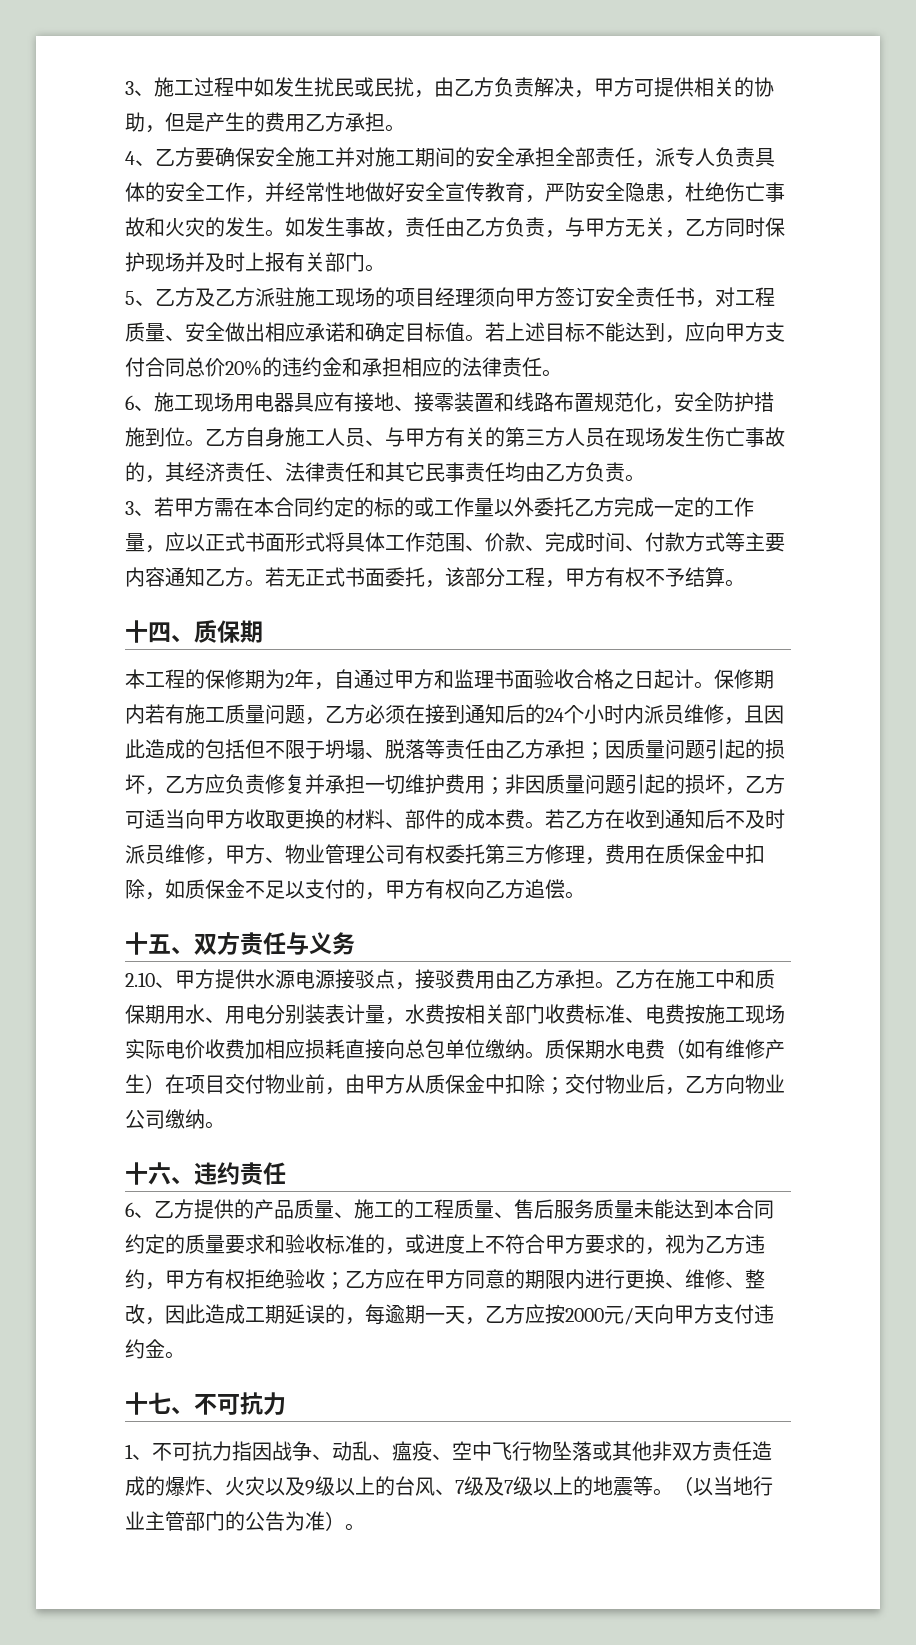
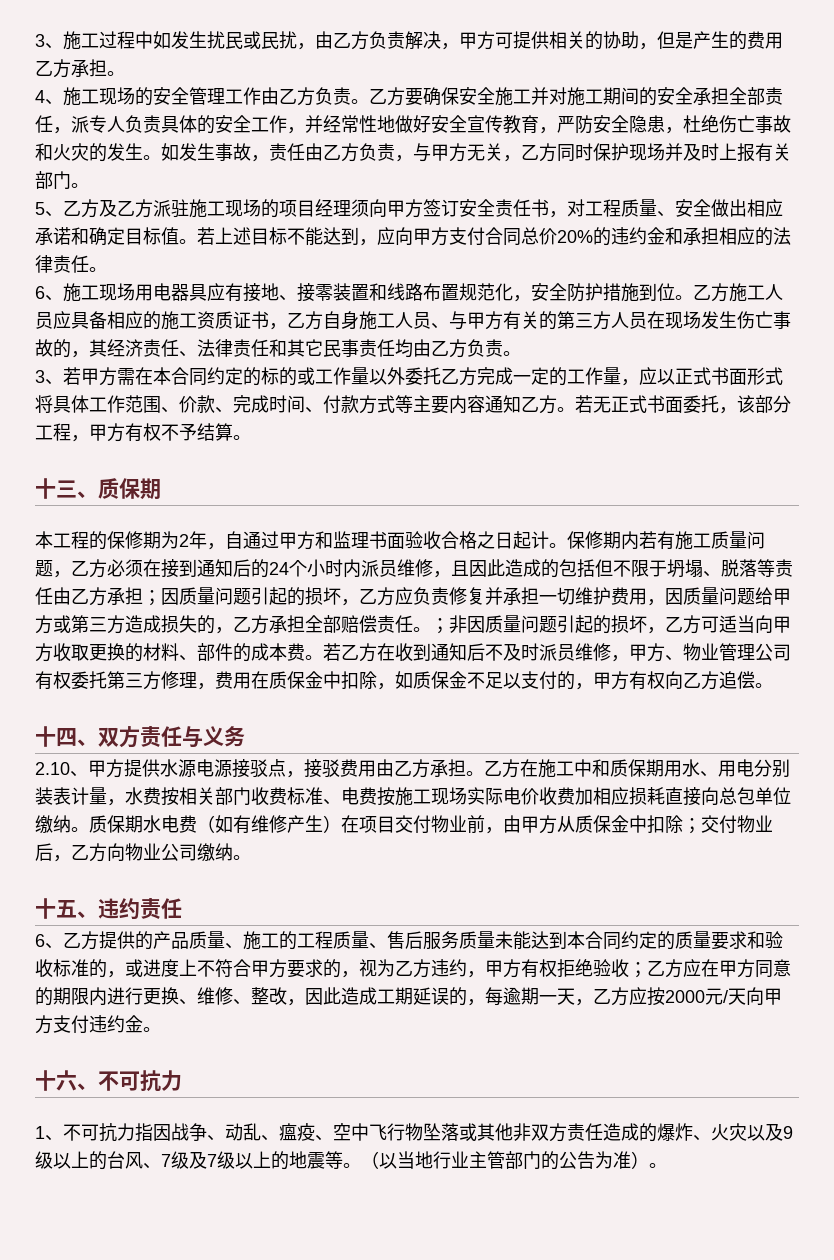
- 4、乙方要确保安全施工并对施工期间的安全承担全部责任，派专人负责具体的安全工作，并经常性地做好安全宣传教育，严防安全隐患，杜绝伤亡事故和火灾的发生。
+ 4、施工现场的安全管理工作由乙方负责。乙方要确保安全施工并对施工期间的安全承担全部责任，派专人负责具体的安全工作，并经常性地做好安全宣传教育，严防安全隐患，杜绝伤亡事故和火灾的发生。
- 乙方自身施工人员、与甲方有关的第三方人员在现场发生伤亡事故的，其经济责任、法律责任和其它民事责任均由乙方负责。
+ 乙方施工人员应具备相应的施工资质证书，乙方自身施工人员、与甲方有关的第三方人员在现场发生伤亡事故的，其经济责任、法律责任和其它民事责任均由乙方负责。
- 十四、质保期
+ 十三、质保期
- 因质量问题引起的损坏，乙方应负责修复并承担一切维护费用；
+ 因质量问题引起的损坏，乙方应负责修复并承担一切维护费用，因质量问题给甲方或第三方造成损失的，乙方承担全部赔偿责任。；
- 十五、双方责任与义务
+ 十四、双方责任与义务
- 十六、违约责任
+ 十五、违约责任
- 十七、不可抗力
+ 十六、不可抗力

